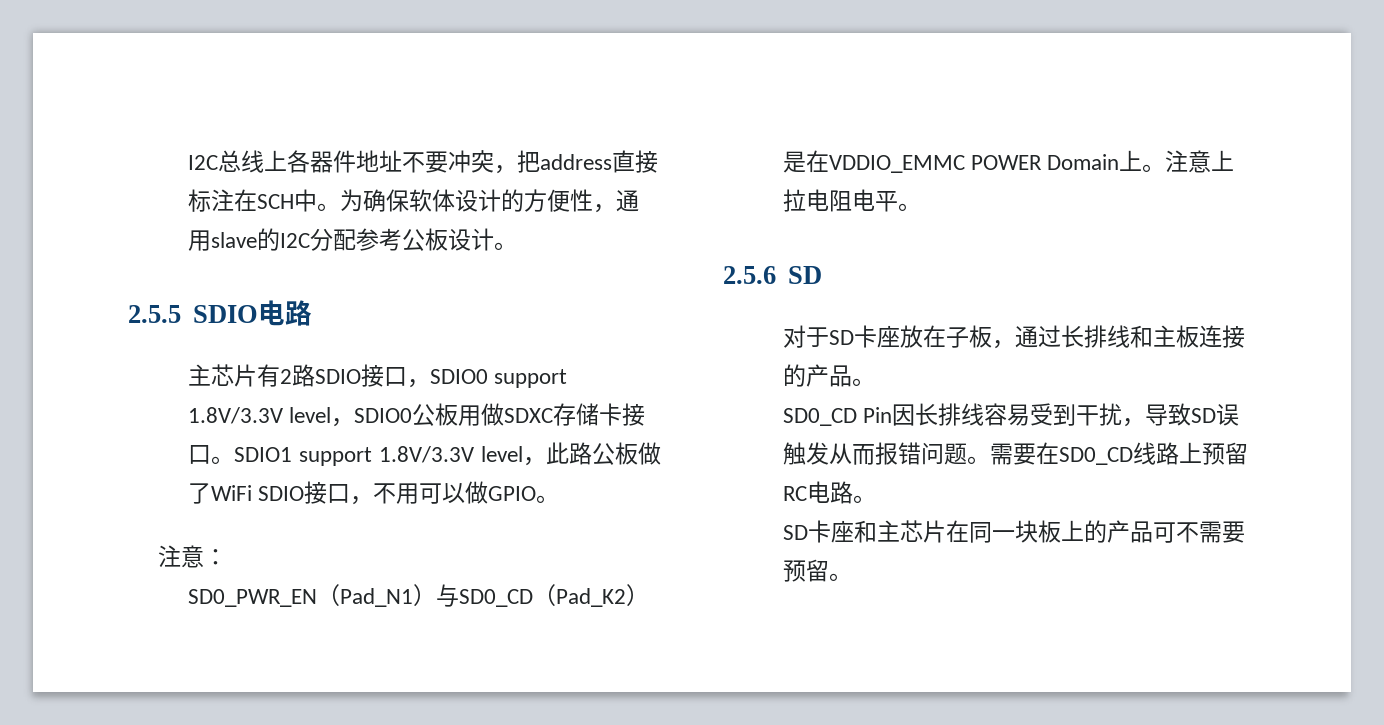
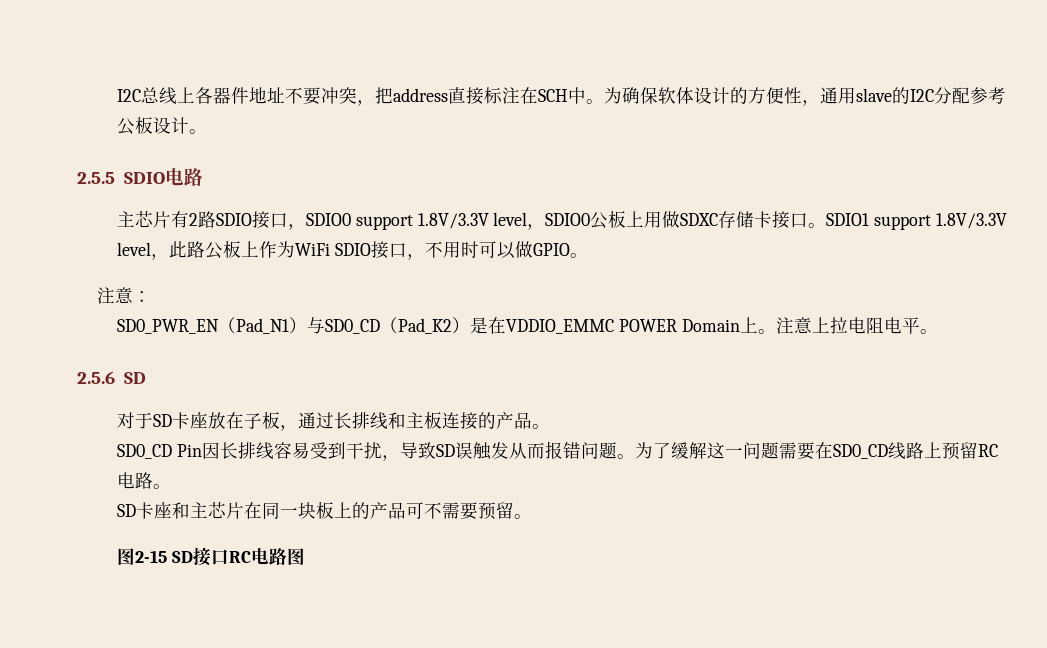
- 主芯片有2路SDIO接口，SDIO0 support 1.8V/3.3V level，SDIO0公板用做SDXC存储卡接口。
+ 主芯片有2路SDIO接口，SDIO0 support 1.8V/3.3V level，SDIO0公板上用做SDXC存储卡接口。
- SDIO1 support 1.8V/3.3V level，此路公板做了WiFi SDIO接口，不用可以做GPIO。
+ SDIO1 support 1.8V/3.3V level，此路公板上作为WiFi SDIO接口，不用时可以做GPIO。
- 需要在SD0_CD线路上预留RC电路。
+ 为了缓解这一问题需要在SD0_CD线路上预留RC电路。
+ 图2-15 SD接口RC电路图

